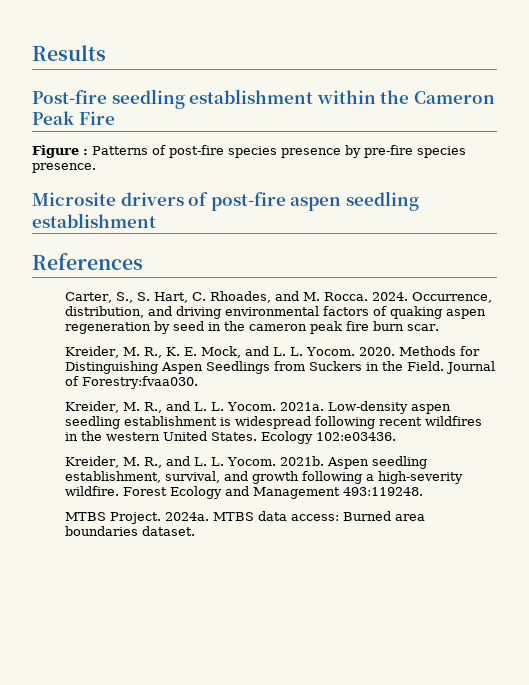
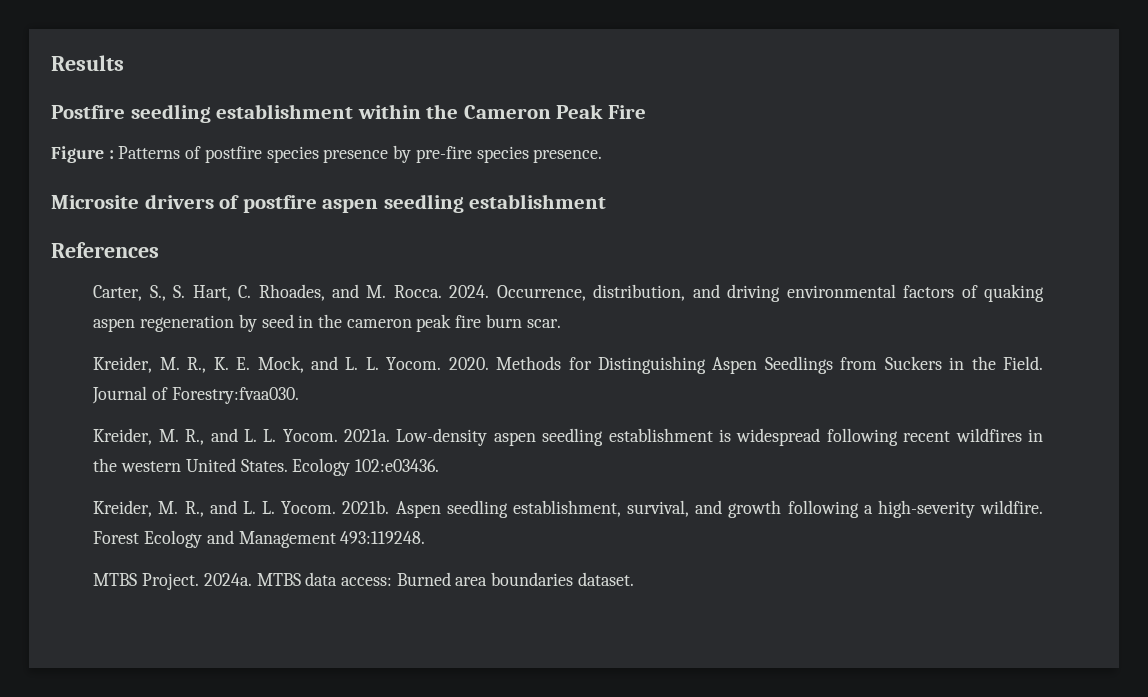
- Post-fire seedling establishment within the Cameron Peak Fire
+ Postfire seedling establishment within the Cameron Peak Fire
- Figure : Patterns of post-fire species presence by pre-fire species presence.
+ Figure : Patterns of postfire species presence by pre-fire species presence.
- Microsite drivers of post-fire aspen seedling establishment
+ Microsite drivers of postfire aspen seedling establishment

